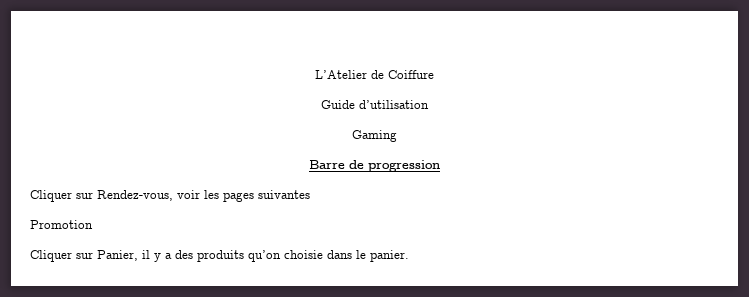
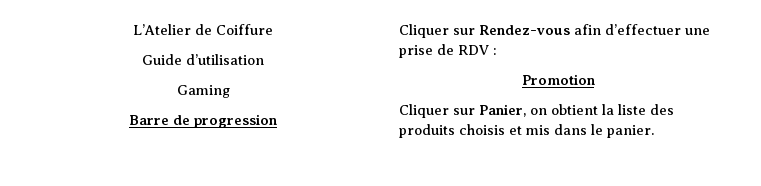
- Cliquer sur Rendez-vous, voir les pages suivantes
+ Cliquer sur Rendez-vous afin d’effectuer une prise de RDV :
  Promotion
- Cliquer sur Panier, il y a des produits qu’on choisie dans le panier.
+ Cliquer sur Panier, on obtient la liste des produits choisis et mis dans le panier.

